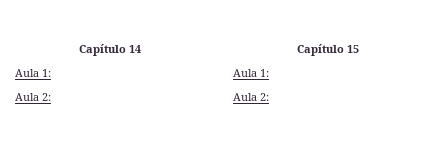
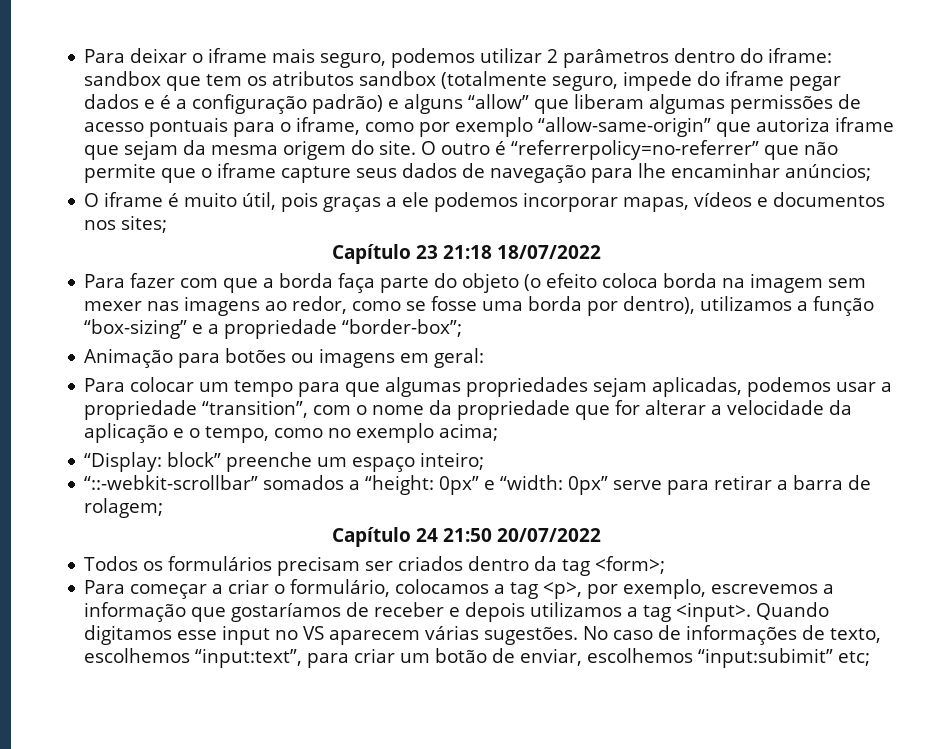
- Capítulo 14
- Aula 1:
- Aula 2:
- Capítulo 15
- Aula 1:
- Aula 2:
+ Para deixar o iframe mais seguro, podemos utilizar 2 parâmetros dentro do iframe: sandbox que tem os atributos sandbox (totalmente seguro, impede do iframe pegar dados e é a configuração padrão) e alguns “allow” que liberam algumas permissões de acesso pontuais para o iframe, como por exemplo “allow-same-origin” que autoriza iframe que sejam da mesma origem do site. O outro é “referrerpolicy=no-referrer” que não permite que o iframe capture seus dados de navegação para lhe encaminhar anúncios;
+ O iframe é muito útil, pois graças a ele podemos incorporar mapas, vídeos e documentos nos sites;
+ Capítulo 23 21:18 18/07/2022
+ Para fazer com que a borda faça parte do objeto (o efeito coloca borda na imagem sem mexer nas imagens ao redor, como se fosse uma borda por dentro), utilizamos a função “box-sizing” e a propriedade “border-box”;
+ Animação para botões ou imagens em geral:
+ Para colocar um tempo para que algumas propriedades sejam aplicadas, podemos usar a propriedade “transition”, com o nome da propriedade que for alterar a velocidade da aplicação e o tempo, como no exemplo acima;
+ “Display: block” preenche um espaço inteiro;
+ “::-webkit-scrollbar” somados a “height: 0px” e “width: 0px” serve para retirar a barra de rolagem;
+ Capítulo 24 21:50 20/07/2022
+ Todos os formulários precisam ser criados dentro da tag <form>;
+ Para começar a criar o formulário, colocamos a tag <p>, por exemplo, escrevemos a informação que gostaríamos de receber e depois utilizamos a tag <input>. Quando digitamos esse input no VS aparecem várias sugestões. No caso de informações de texto, escolhemos “input:text”, para criar um botão de enviar, escolhemos “input:subimit” etc;

